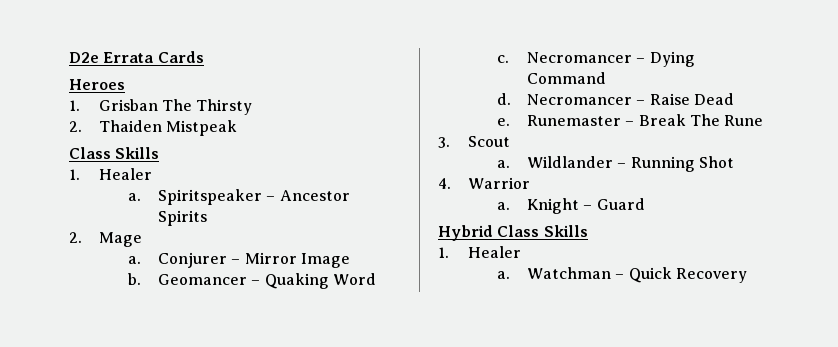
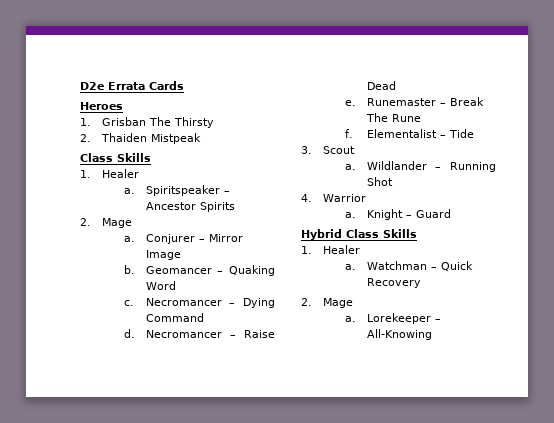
+ f. Elementalist – Tide
  Watchman – Quick Recovery
+ 2. Mage
+ a. Lorekeeper – All-Knowing

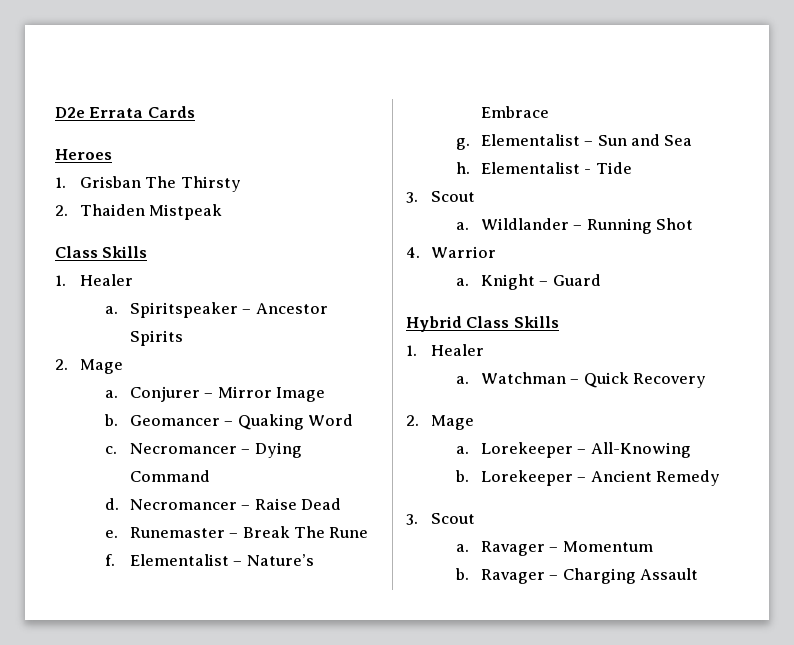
- Elementalist – Tide
+ Elementalist – Nature’s Embrace
+ g. Elementalist – Sun and Sea
+ h. Elementalist - Tide
+ b. Lorekeeper – Ancient Remedy
+ 3. Scout
+ a. Ravager – Momentum
+ b. Ravager – Charging Assault

